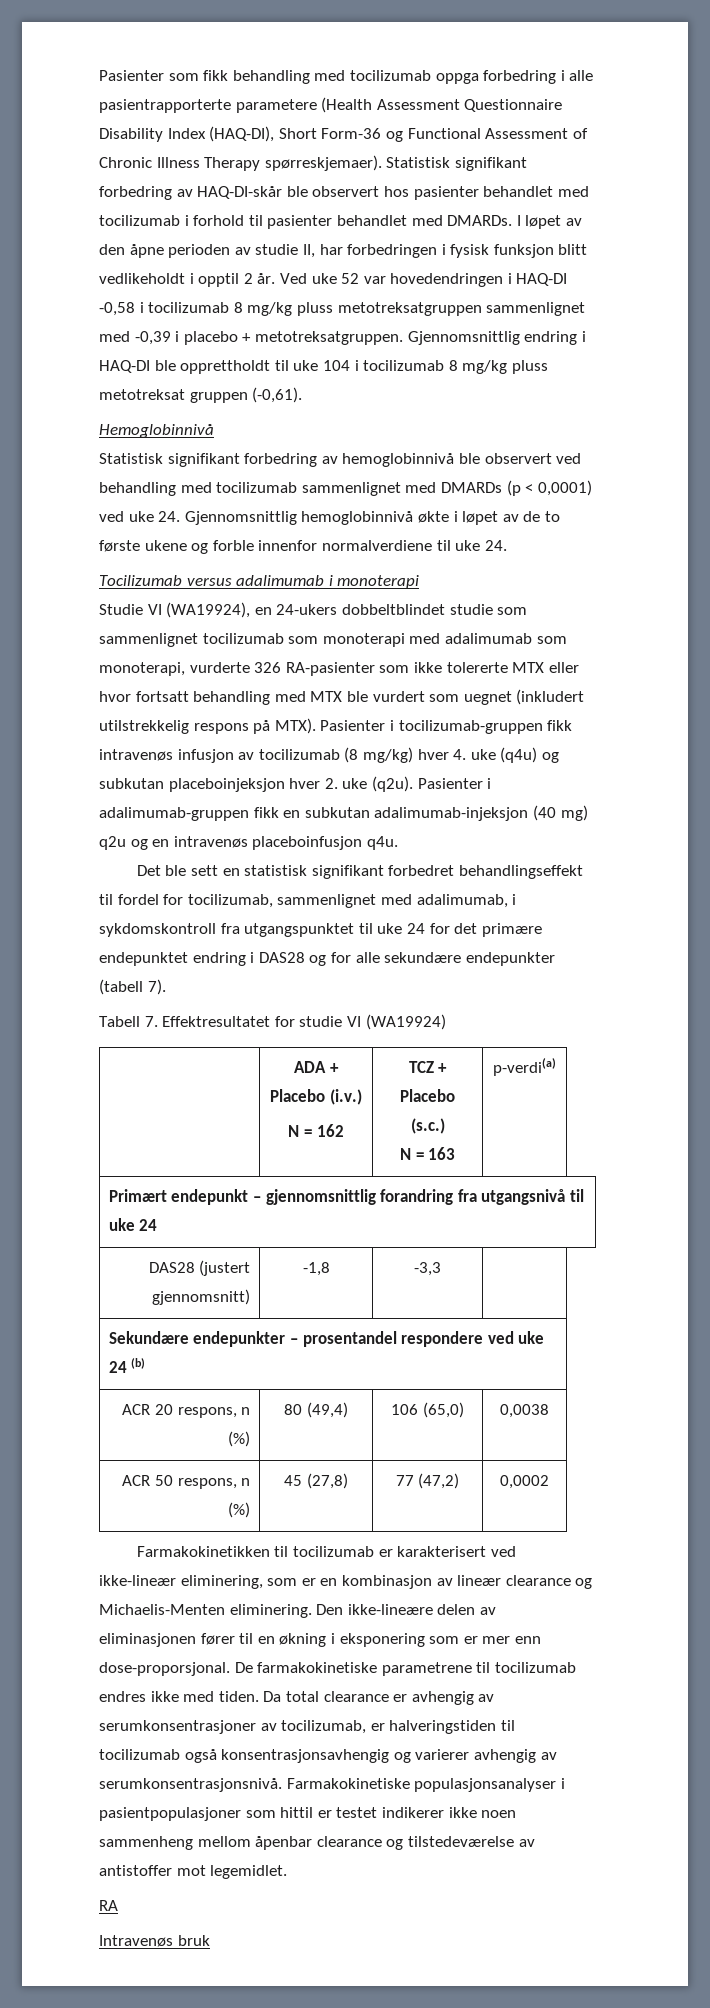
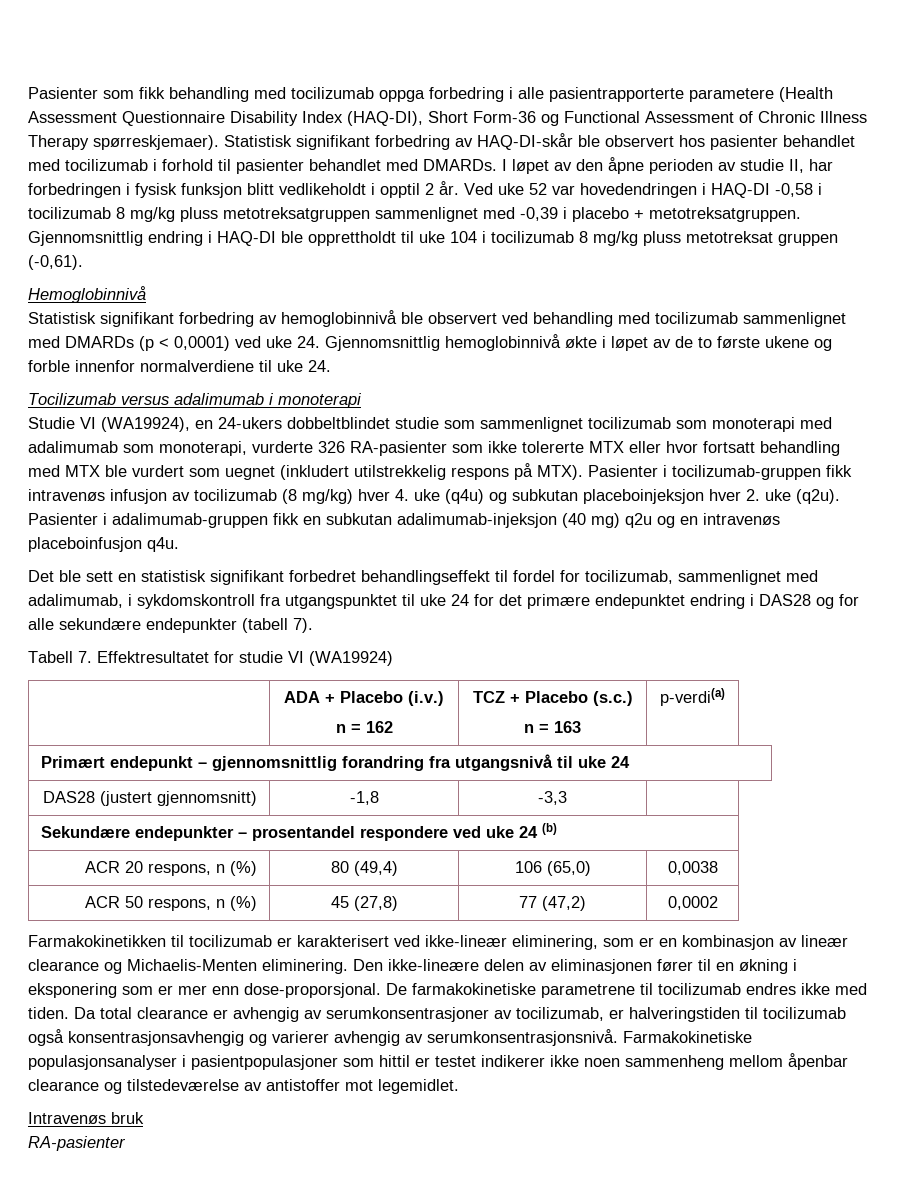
  | ADA + Placebo (i.v.)
- N = 162 | TCZ + Placebo (s.c.)
- N = 163 | p-verdi(a)
+ n = 162 | TCZ + Placebo (s.c.)
+ n = 163 | p-verdi(a)
- RA
  Intravenøs bruk
+ RA-pasienter

